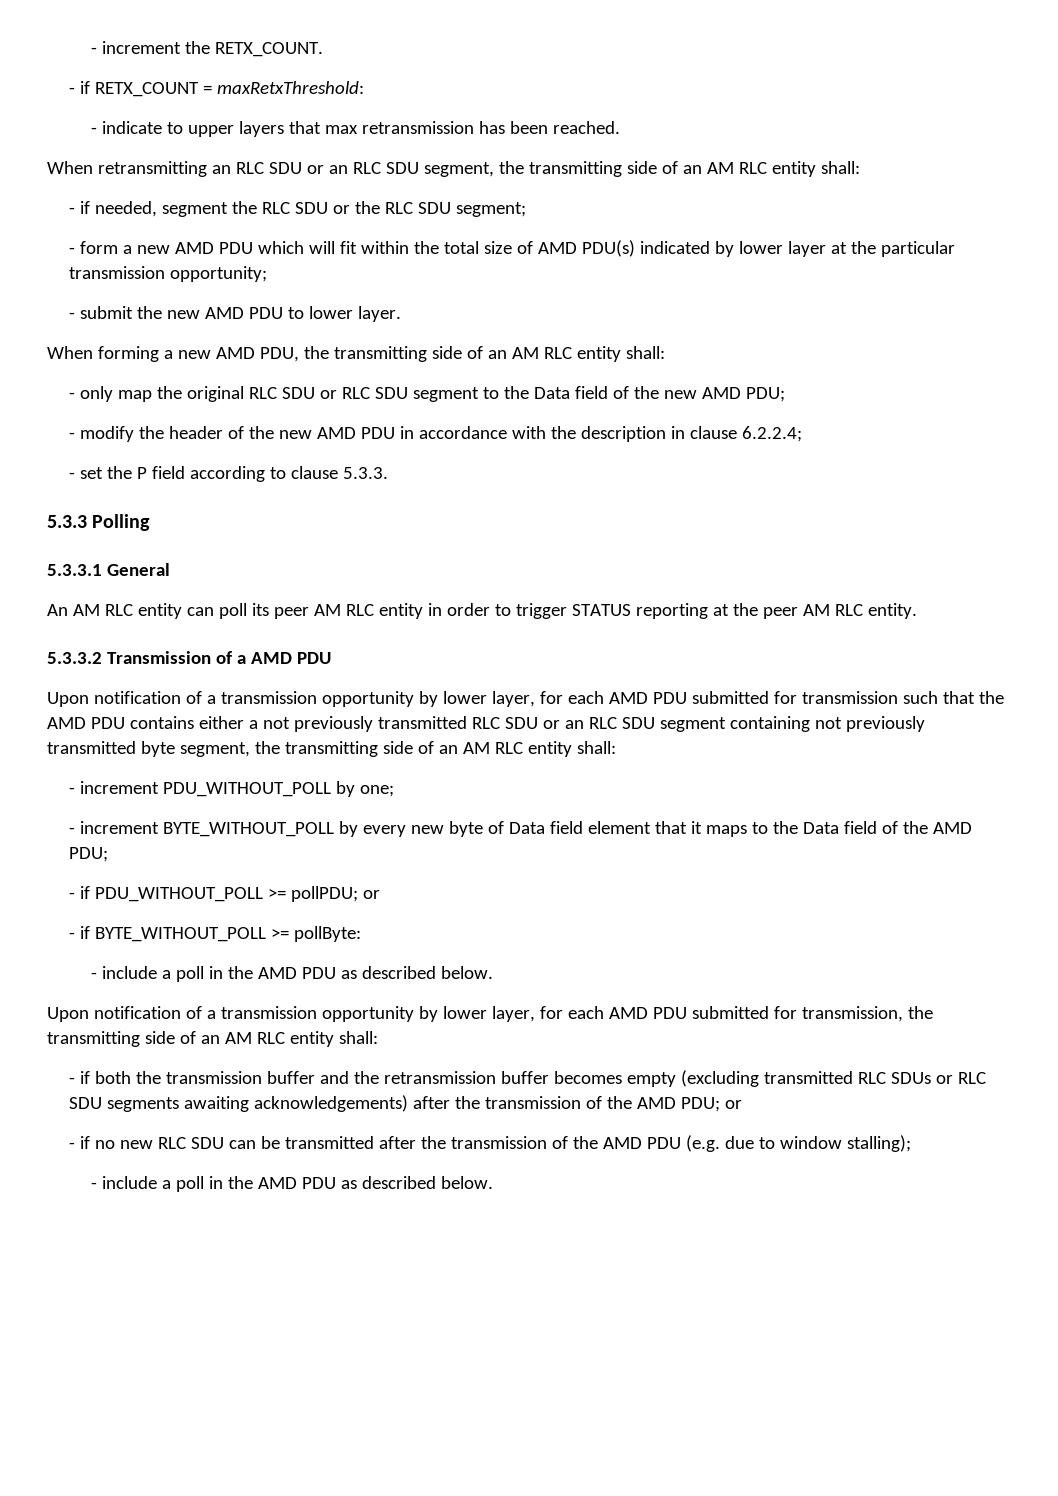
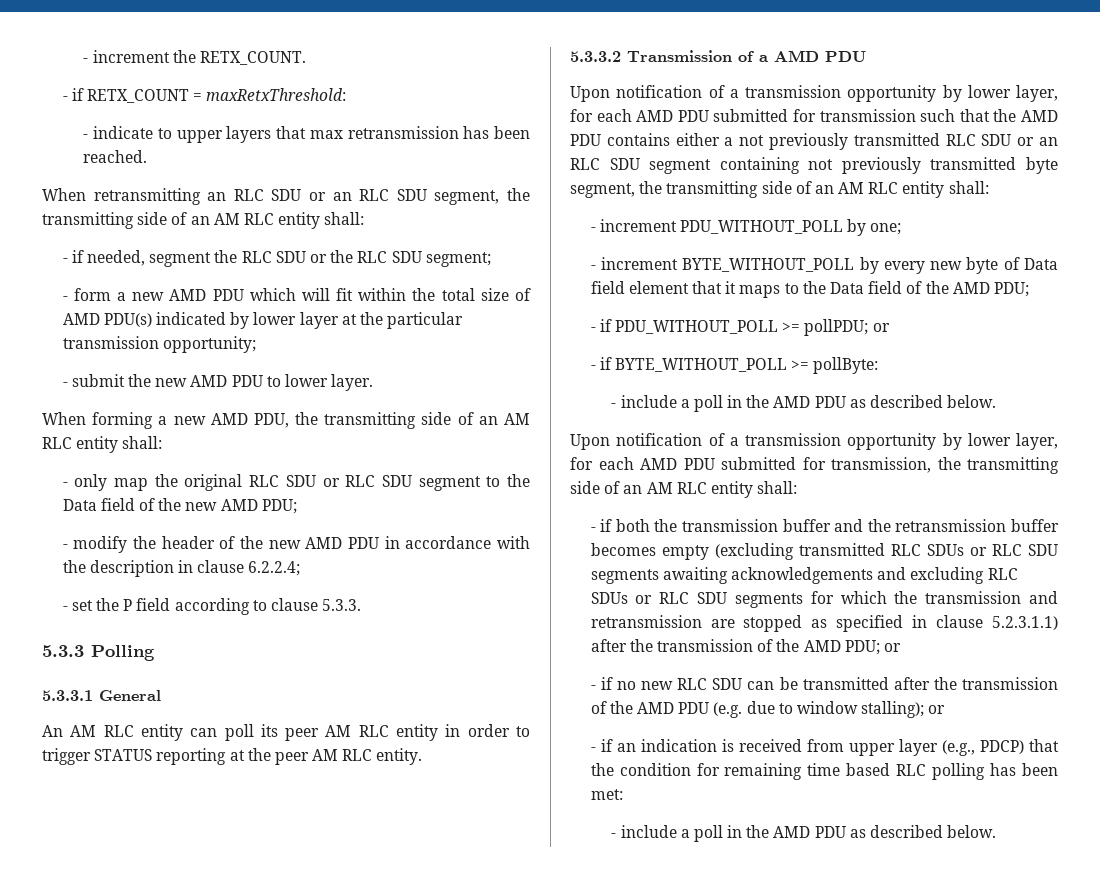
- - if both the transmission buffer and the retransmission buffer becomes empty (excluding transmitted RLC SDUs or RLC SDU segments awaiting acknowledgements) after the transmission of the AMD PDU; or
+ - if both the transmission buffer and the retransmission buffer becomes empty (excluding transmitted RLC SDUs or RLC SDU segments awaiting acknowledgements and excluding RLC SDUs or RLC SDU segments for which the transmission and retransmission are stopped as specified in clause 5.2.3.1.1) after the transmission of the AMD PDU; or
- - if no new RLC SDU can be transmitted after the transmission of the AMD PDU (e.g. due to window stalling);
+ - if no new RLC SDU can be transmitted after the transmission of the AMD PDU (e.g. due to window stalling); or
+ - if an indication is received from upper layer (e.g., PDCP) that the condition for remaining time based RLC polling has been met:

